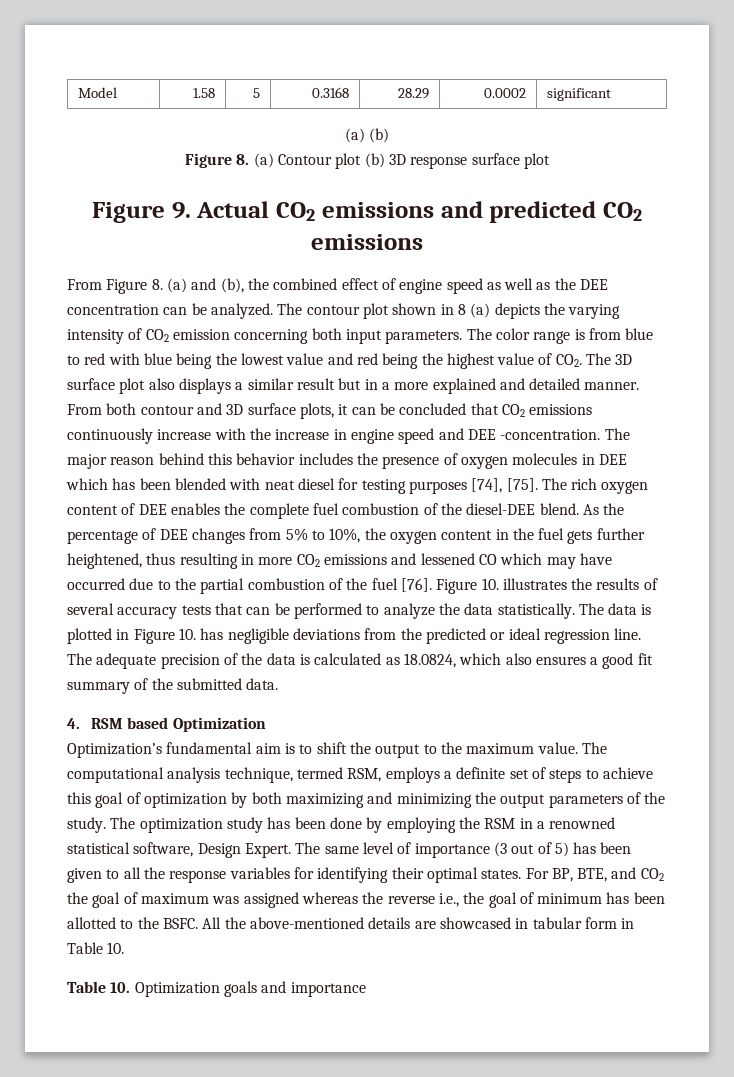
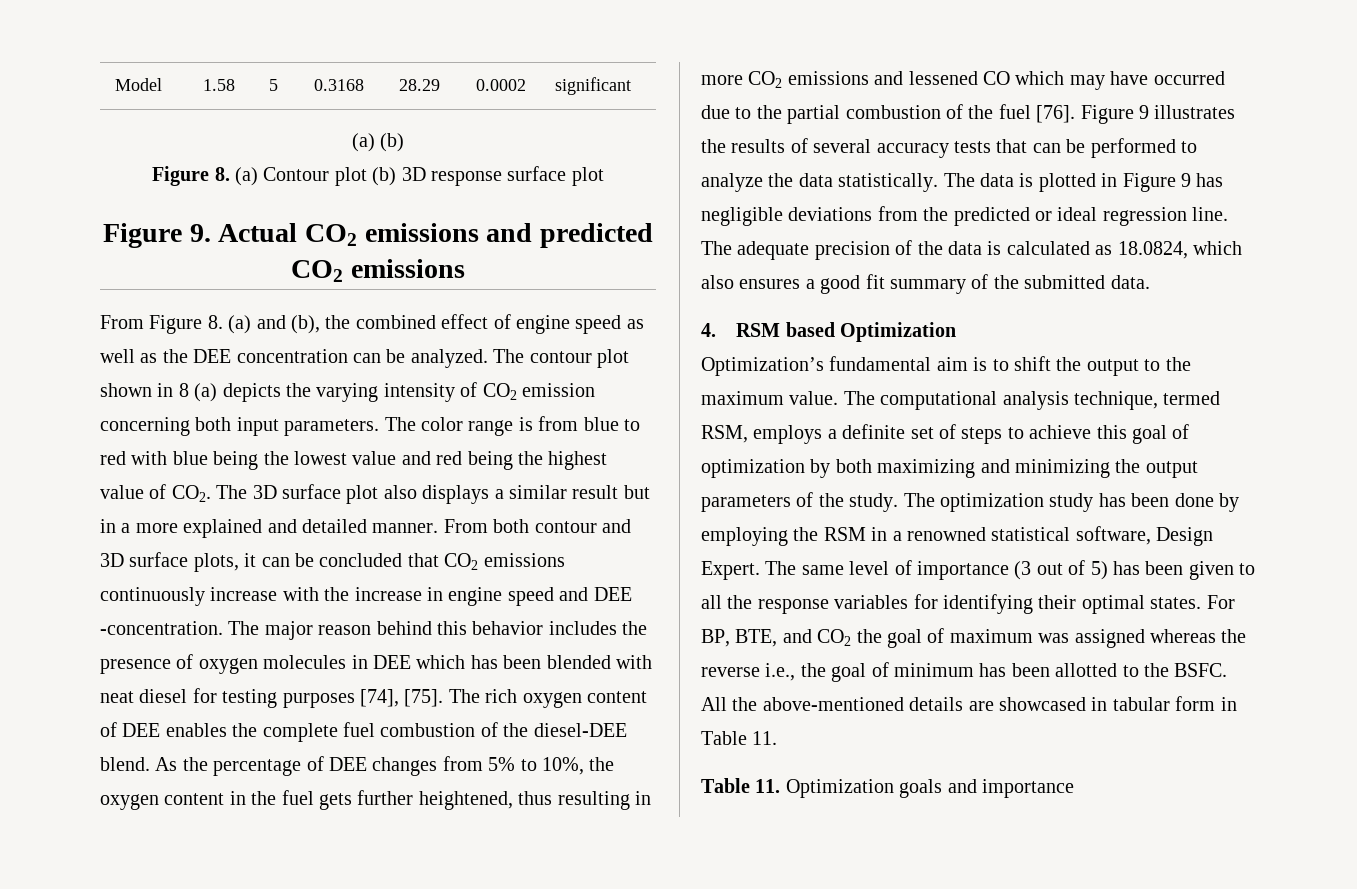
- Figure 10. illustrates the results of several accuracy tests that can be performed to analyze the data statistically.
+ Figure 9 illustrates the results of several accuracy tests that can be performed to analyze the data statistically.
- The data is plotted in Figure 10. has negligible deviations from the predicted or ideal regression line.
+ The data is plotted in Figure 9 has negligible deviations from the predicted or ideal regression line.
- All the above-mentioned details are showcased in tabular form in Table 10.
- Table 10. Optimization goals and importance
+ All the above-mentioned details are showcased in tabular form in Table 11.
+ Table 11. Optimization goals and importance

